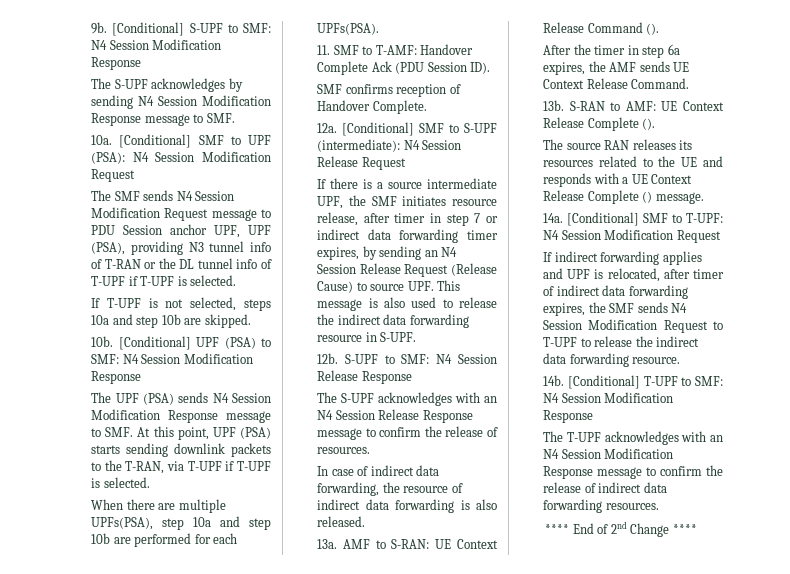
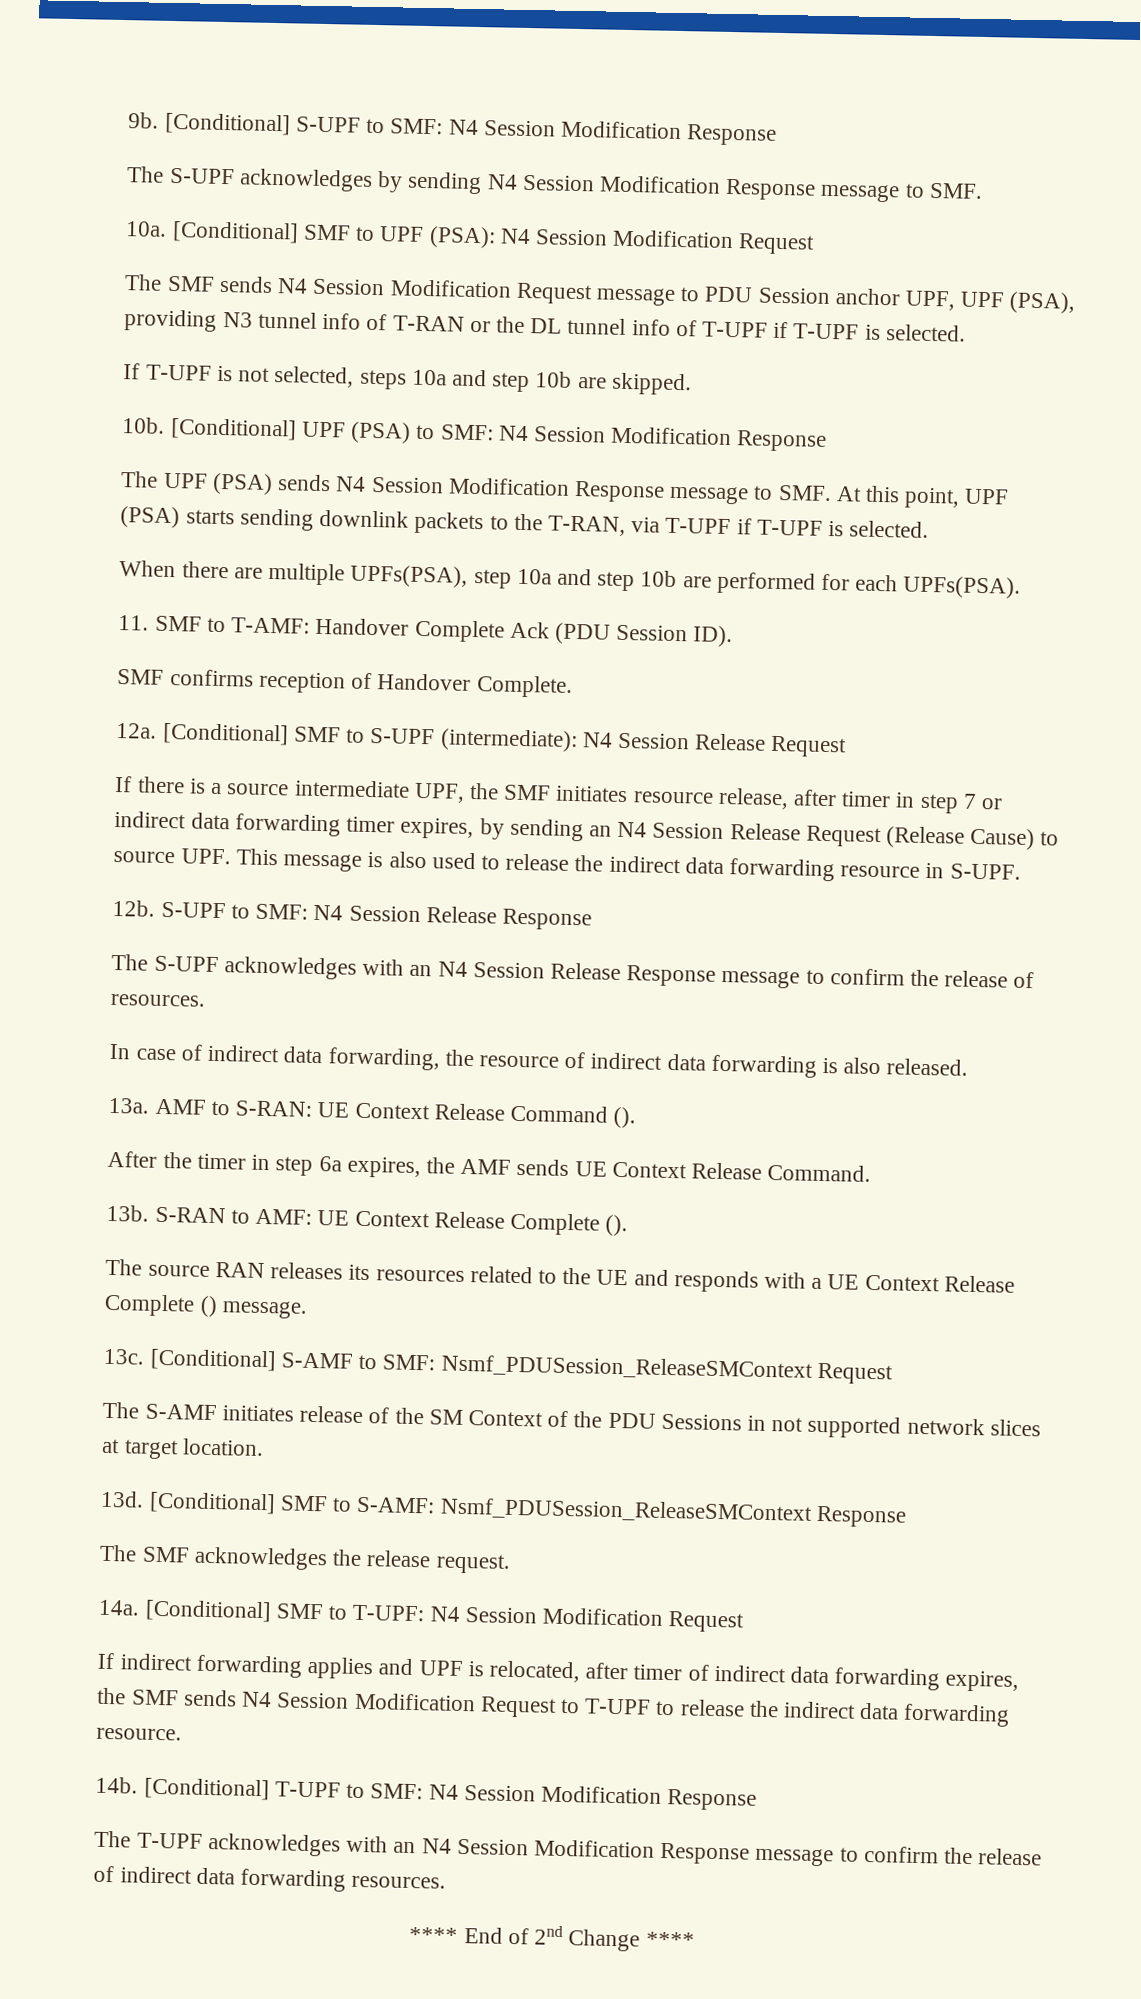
+ 13c. [Conditional] S-AMF to SMF: Nsmf_PDUSession_ReleaseSMContext Request
+ The S-AMF initiates release of the SM Context of the PDU Sessions in not supported network slices at target location.
+ 13d. [Conditional] SMF to S-AMF: Nsmf_PDUSession_ReleaseSMContext Response
+ The SMF acknowledges the release request.

